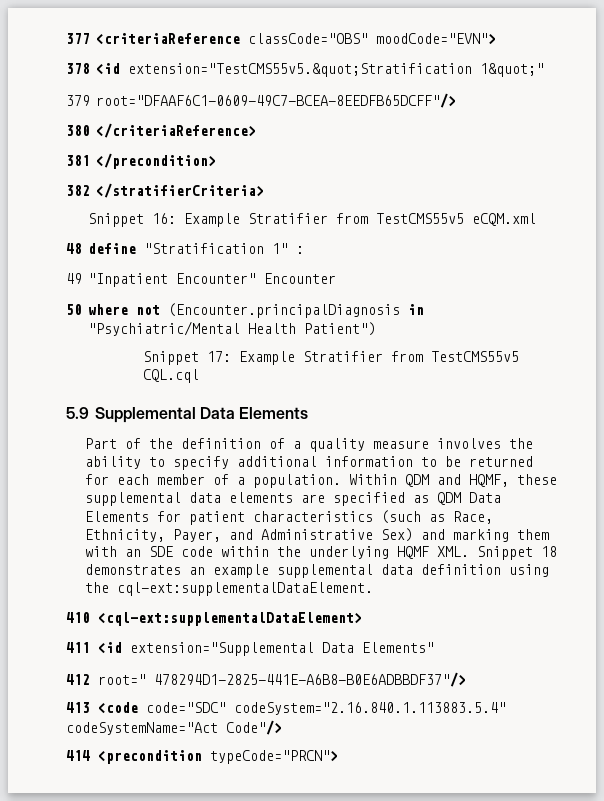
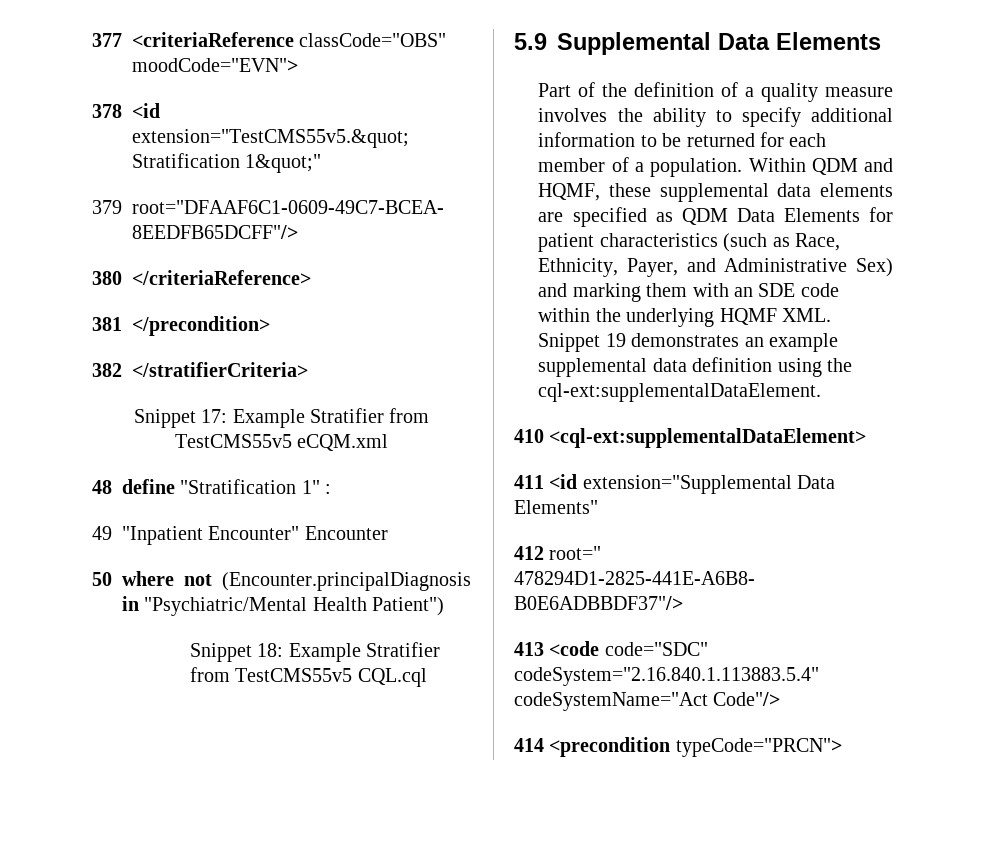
- Snippet 16: Example Stratifier from TestCMS55v5 eCQM.xml
+ Snippet 17: Example Stratifier from TestCMS55v5 eCQM.xml
- Snippet 17: Example Stratifier from TestCMS55v5 CQL.cql
+ Snippet 18: Example Stratifier from TestCMS55v5 CQL.cql
- Within QDM and HQMF, these supplemental data elements are specified as QDM Data Elements for patient characteristics (such as Race, Ethnicity, Payer, and Administrative Sex) and marking them with an SDE code within the underlying HQMF XML. Snippet 18 demonstrates an example supplemental data definition using the cql-ext:supplementalDataElement.
+ Within QDM and HQMF, these supplemental data elements are specified as QDM Data Elements for patient characteristics (such as Race, Ethnicity, Payer, and Administrative Sex) and marking them with an SDE code within the underlying HQMF XML. Snippet 19 demonstrates an example supplemental data definition using the cql-ext:supplementalDataElement.

